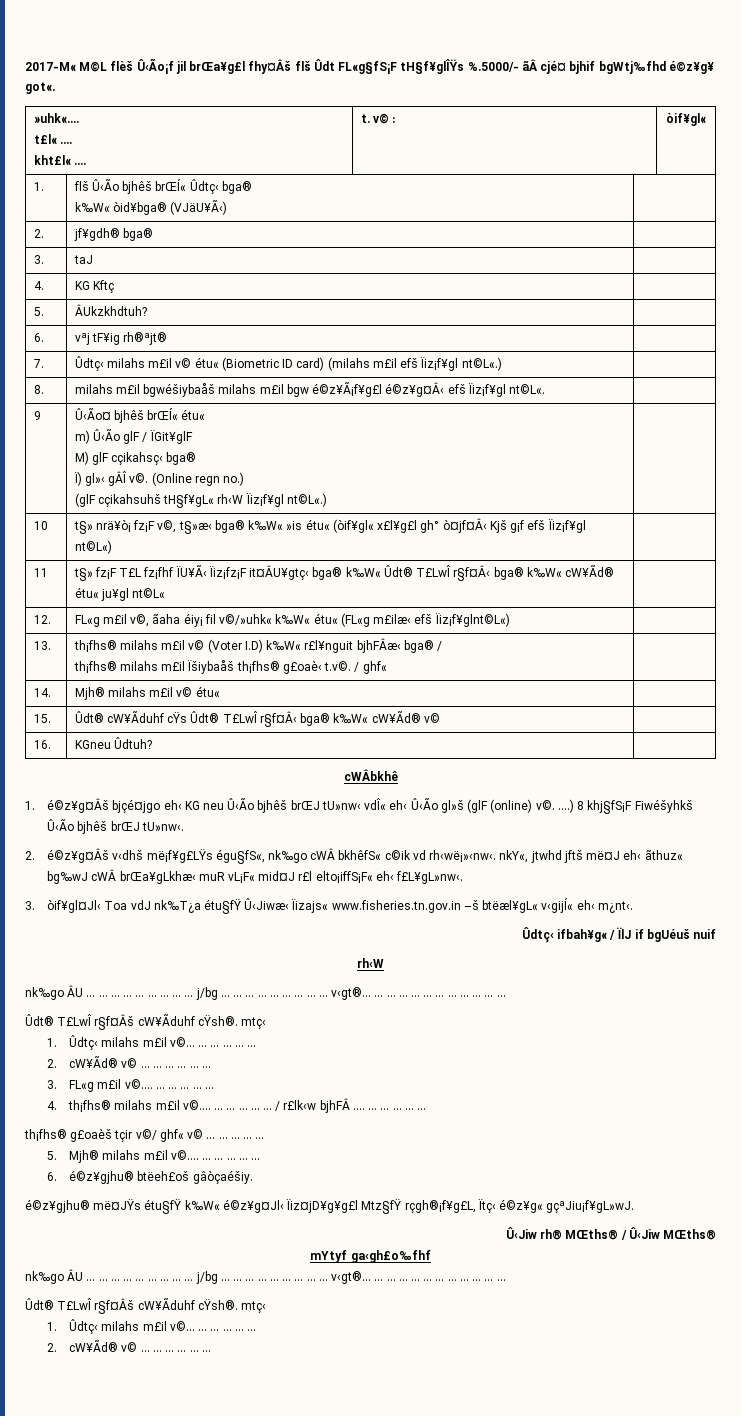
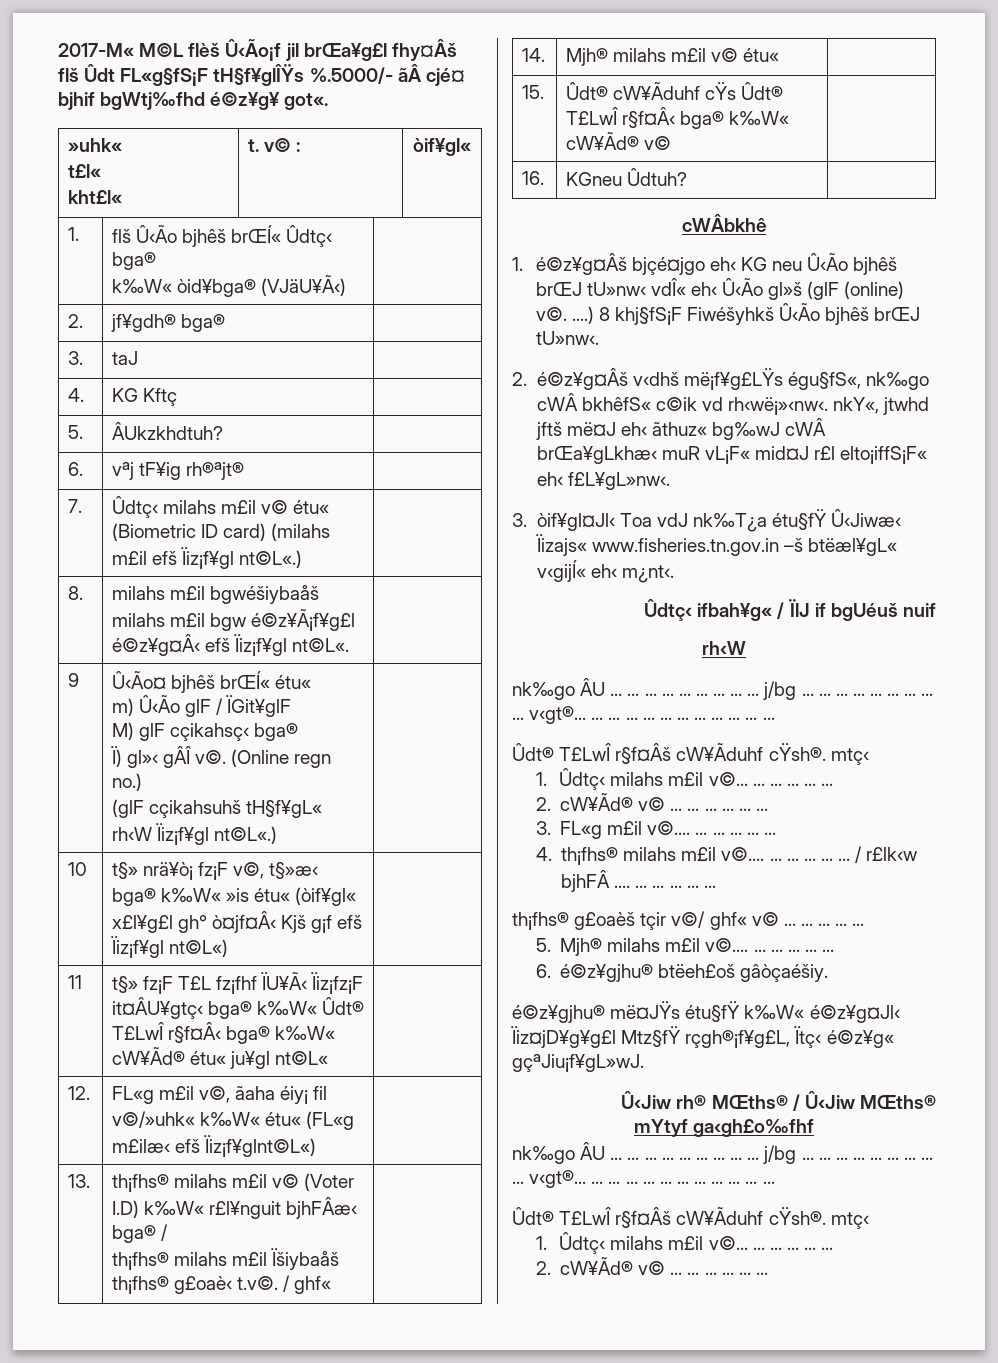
- »uhk«....
- t£l« ....
- kht£l« .... | t. v© : | òif¥gl«
+ »uhk«
+ t£l«
+ kht£l« | t. v© : | òif¥gl«

